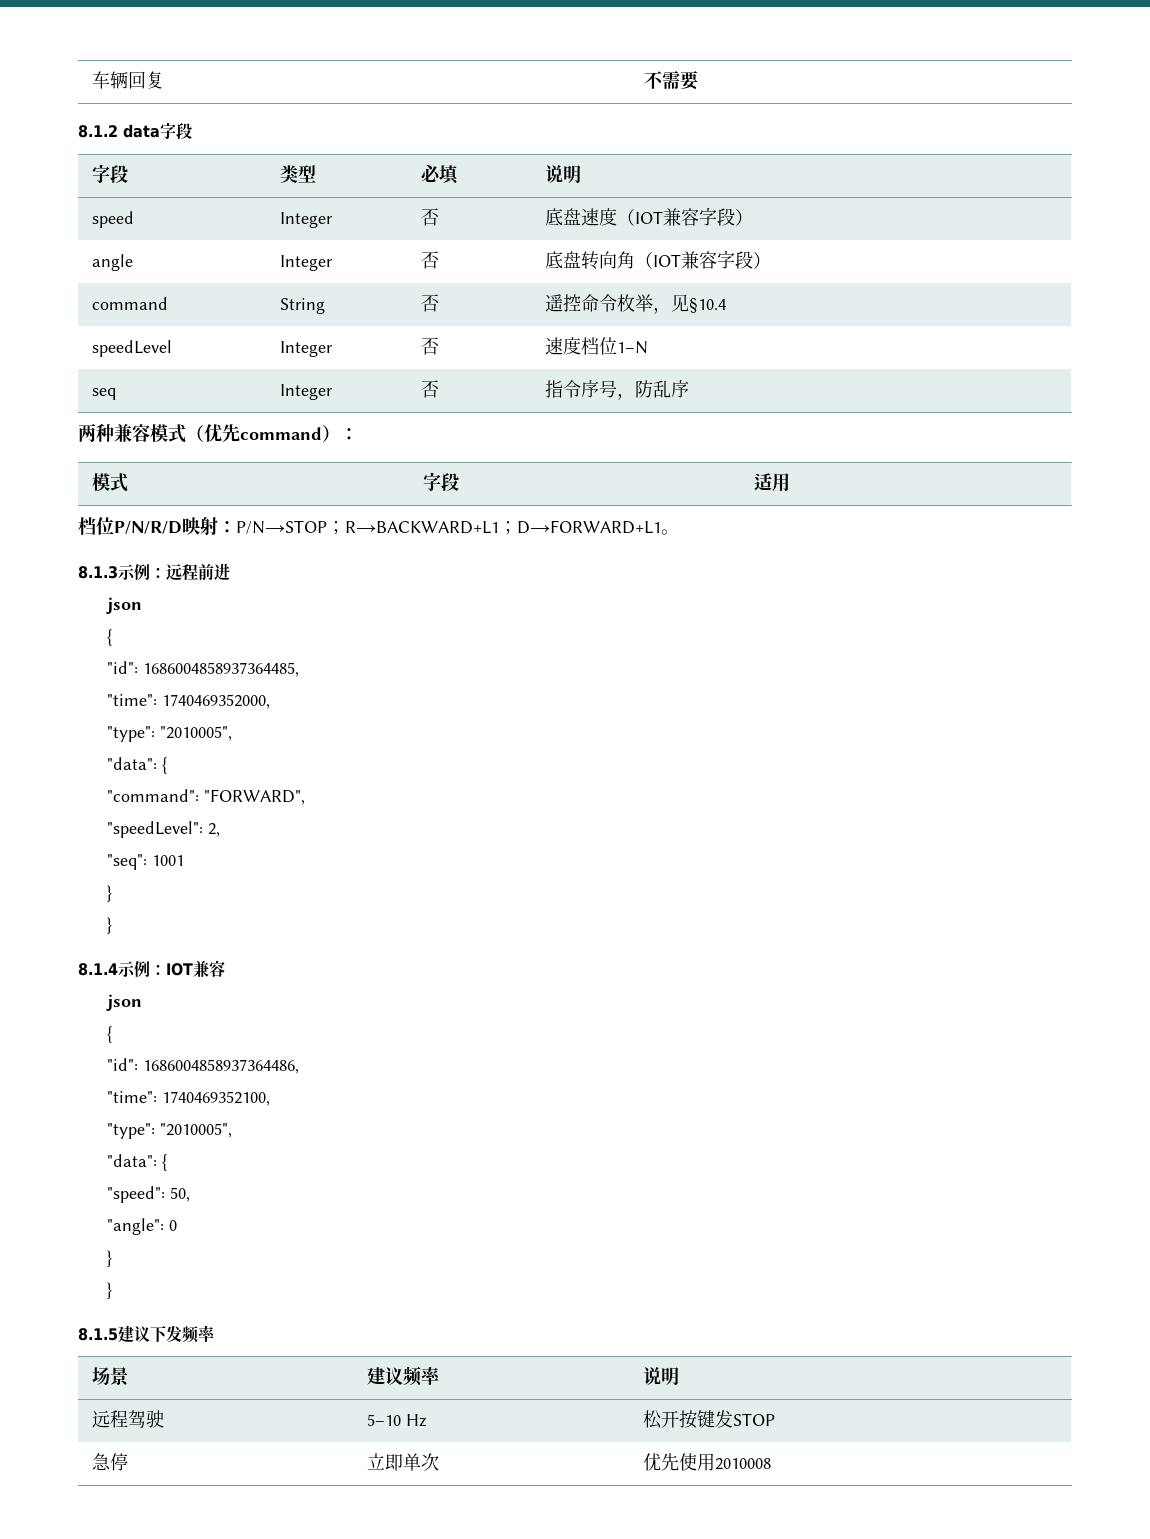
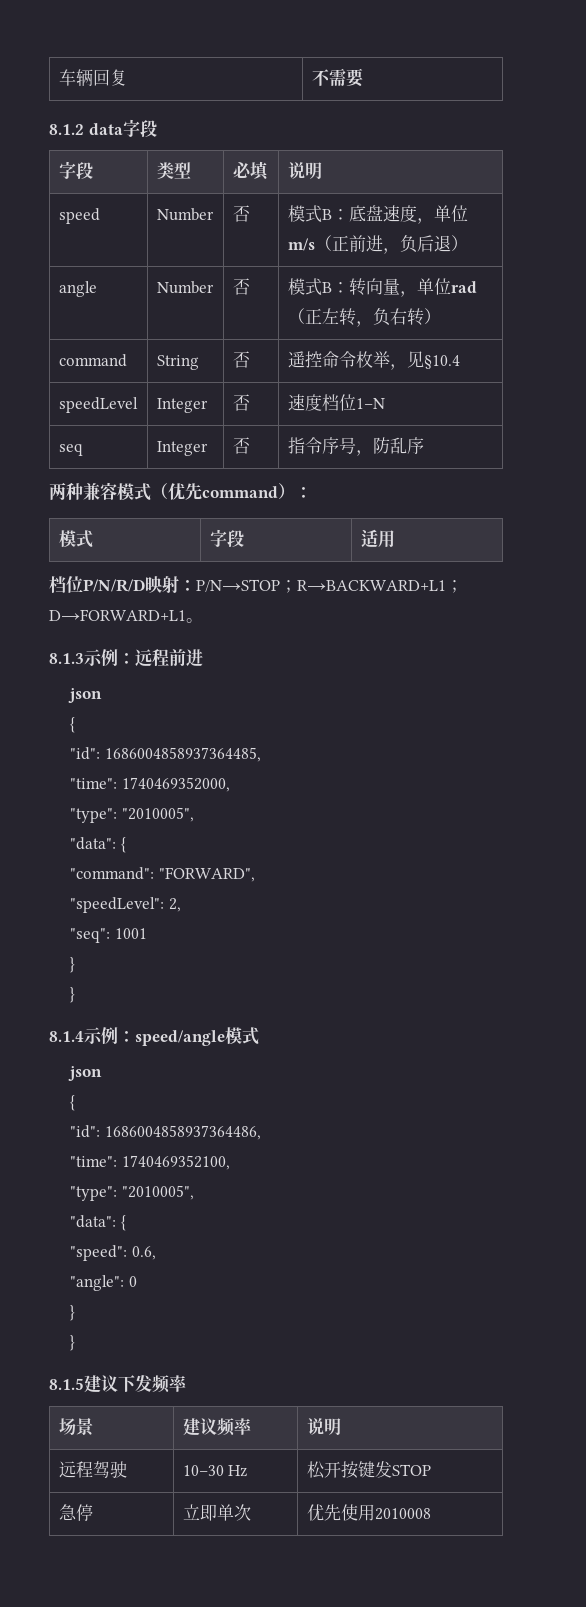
- speed | Integer | 否 | 底盘速度（IOT兼容字段）
+ speed | Number | 否 | 模式B：底盘速度，单位m/s（正前进，负后退）
- angle | Integer | 否 | 底盘转向角（IOT兼容字段）
+ angle | Number | 否 | 模式B：转向量，单位rad（正左转，负右转）
- 8.1.4示例：IOT兼容
+ 8.1.4示例：speed/angle模式
- "speed": 50,
+ "speed": 0.6,
- 远程驾驶 | 5–10 Hz | 松开按键发STOP
+ 远程驾驶 | 10–30 Hz | 松开按键发STOP

